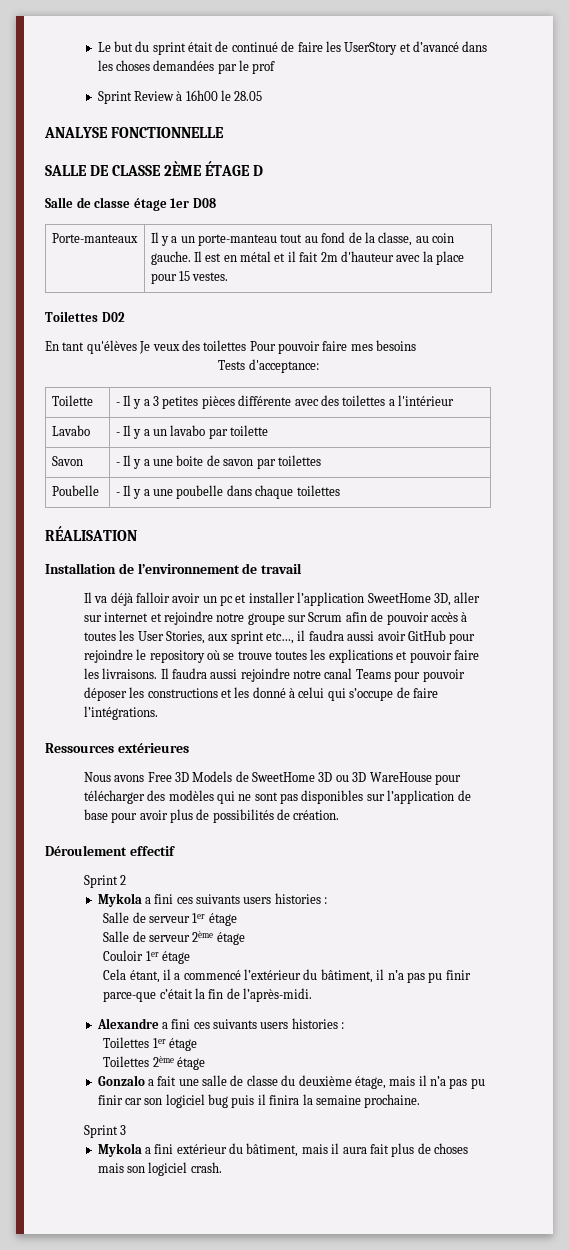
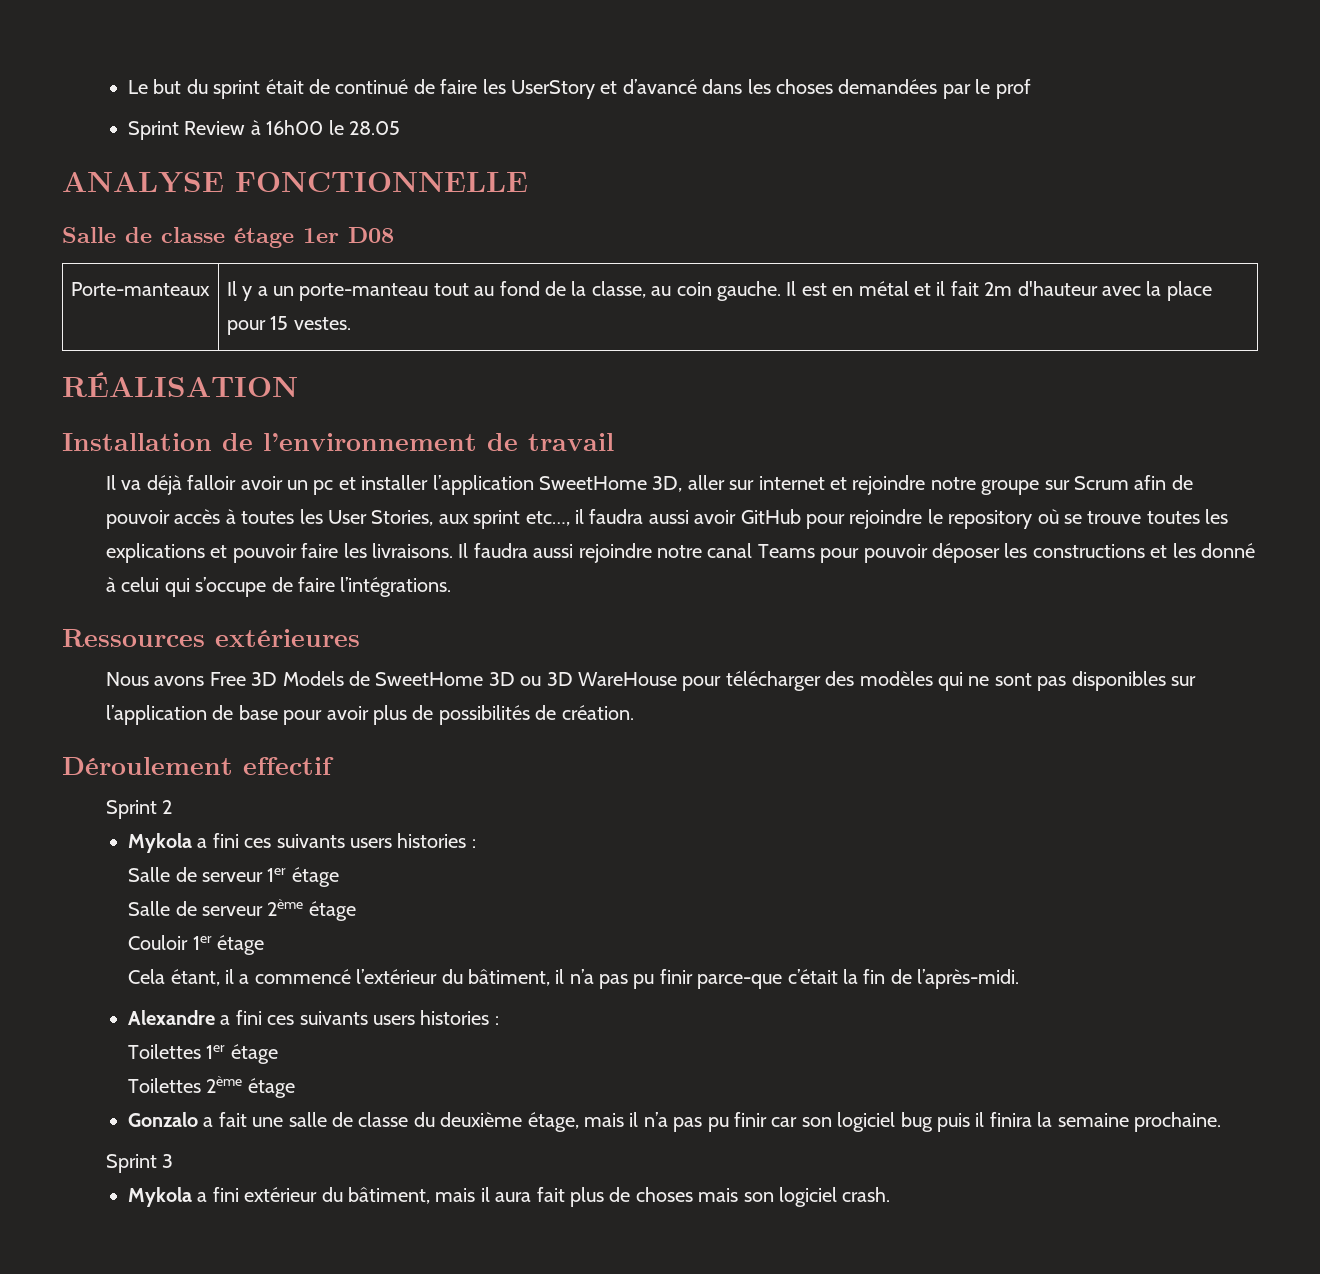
- SALLE DE CLASSE 2ÈME ÉTAGE D
- Toilettes D02
- En tant qu'élèves Je veux des toilettes Pour pouvoir faire mes besoins
- Tests d'acceptance:
- Toilette | - Il y a 3 petites pièces différente avec des toilettes a l'intérieur
- Lavabo | - Il y a un lavabo par toilette
- Savon | - Il y a une boite de savon par toilettes
- Poubelle | - Il y a une poubelle dans chaque toilettes

